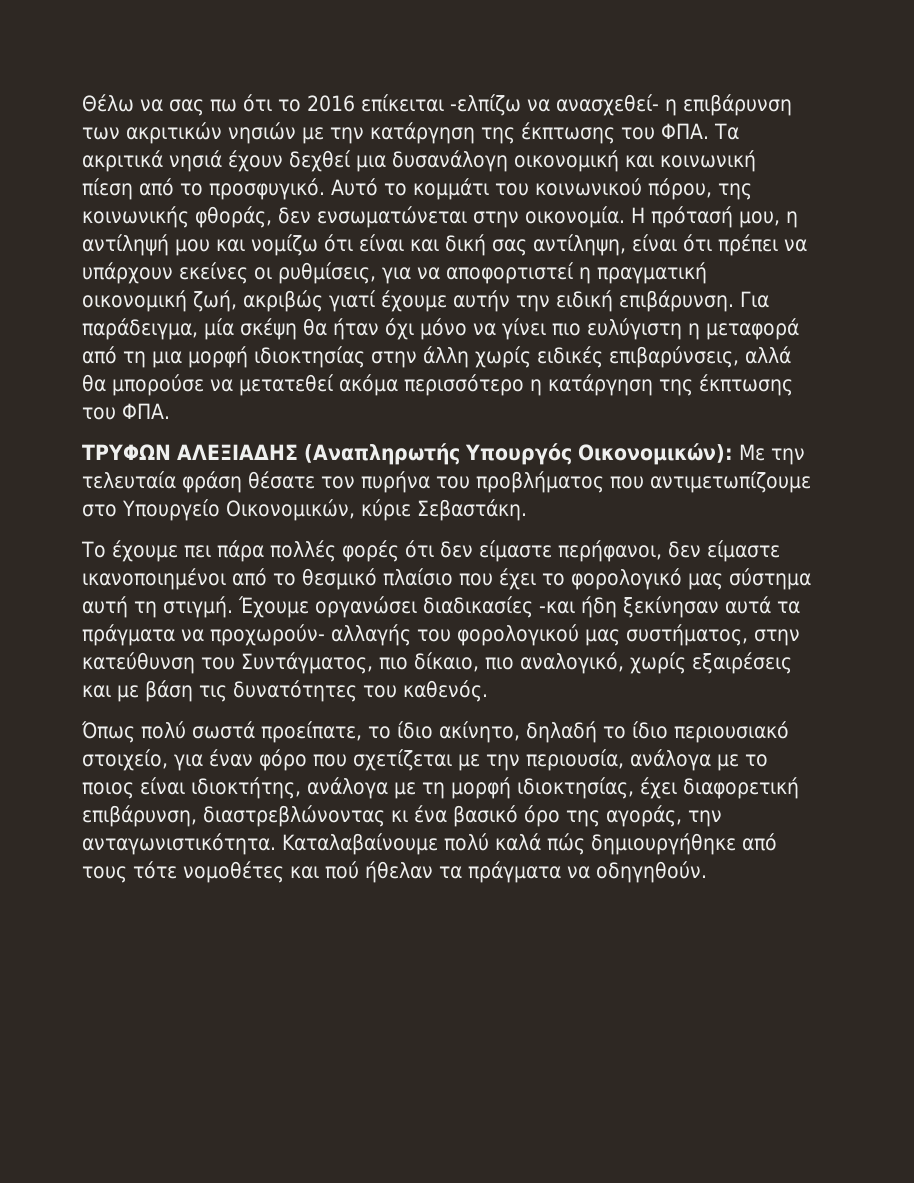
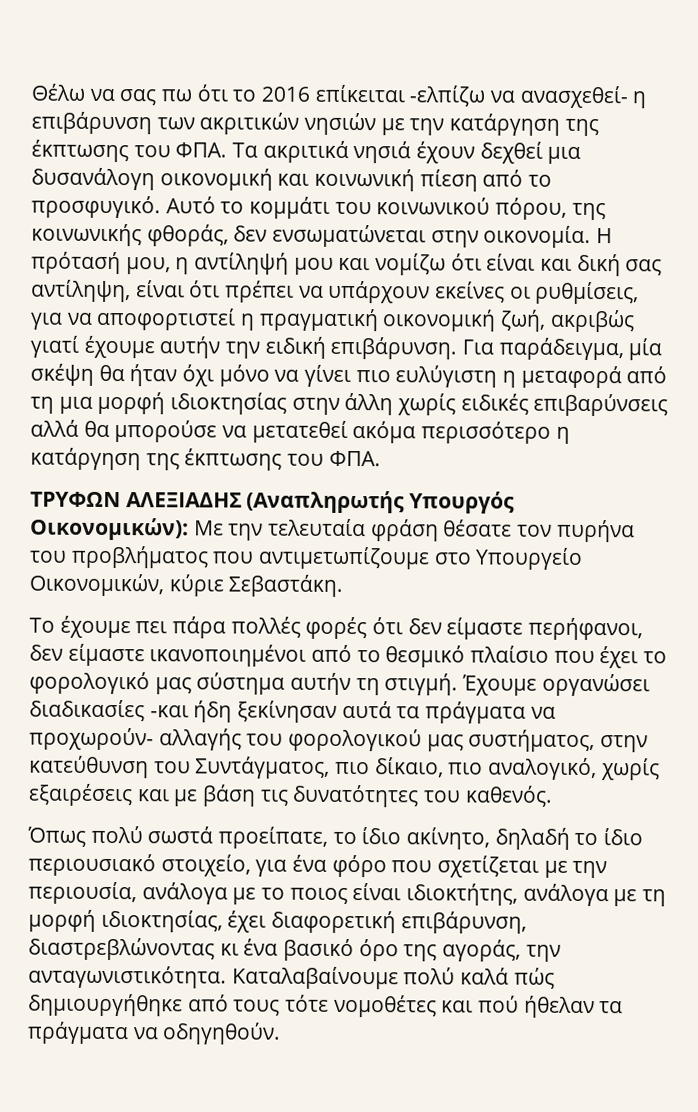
- Για παράδειγμα, μία σκέψη θα ήταν όχι μόνο να γίνει πιο ευλύγιστη η μεταφορά από τη μια μορφή ιδιοκτησίας στην άλλη χωρίς ειδικές επιβαρύνσεις, αλλά θα μπορούσε να μετατεθεί ακόμα περισσότερο η κατάργηση της έκπτωσης του ΦΠΑ.
+ Για παράδειγμα, μία σκέψη θα ήταν όχι μόνο να γίνει πιο ευλύγιστη η μεταφορά από τη μια μορφή ιδιοκτησίας στην άλλη χωρίς ειδικές επιβαρύνσεις αλλά θα μπορούσε να μετατεθεί ακόμα περισσότερο η κατάργηση της έκπτωσης του ΦΠΑ.
- Το έχουμε πει πάρα πολλές φορές ότι δεν είμαστε περήφανοι, δεν είμαστε ικανοποιημένοι από το θεσμικό πλαίσιο που έχει το φορολογικό μας σύστημα αυτή τη στιγμή.
+ Το έχουμε πει πάρα πολλές φορές ότι δεν είμαστε περήφανοι, δεν είμαστε ικανοποιημένοι από το θεσμικό πλαίσιο που έχει το φορολογικό μας σύστημα αυτήν τη στιγμή.
- Όπως πολύ σωστά προείπατε, το ίδιο ακίνητο, δηλαδή το ίδιο περιουσιακό στοιχείο, για έναν φόρο που σχετίζεται με την περιουσία, ανάλογα με το ποιος είναι ιδιοκτήτης, ανάλογα με τη μορφή ιδιοκτησίας, έχει διαφορετική επιβάρυνση, διαστρεβλώνοντας κι ένα βασικό όρο της αγοράς, την ανταγωνιστικότητα.
+ Όπως πολύ σωστά προείπατε, το ίδιο ακίνητο, δηλαδή το ίδιο περιουσιακό στοιχείο, για ένα φόρο που σχετίζεται με την περιουσία, ανάλογα με το ποιος είναι ιδιοκτήτης, ανάλογα με τη μορφή ιδιοκτησίας, έχει διαφορετική επιβάρυνση, διαστρεβλώνοντας κι ένα βασικό όρο της αγοράς, την ανταγωνιστικότητα.

